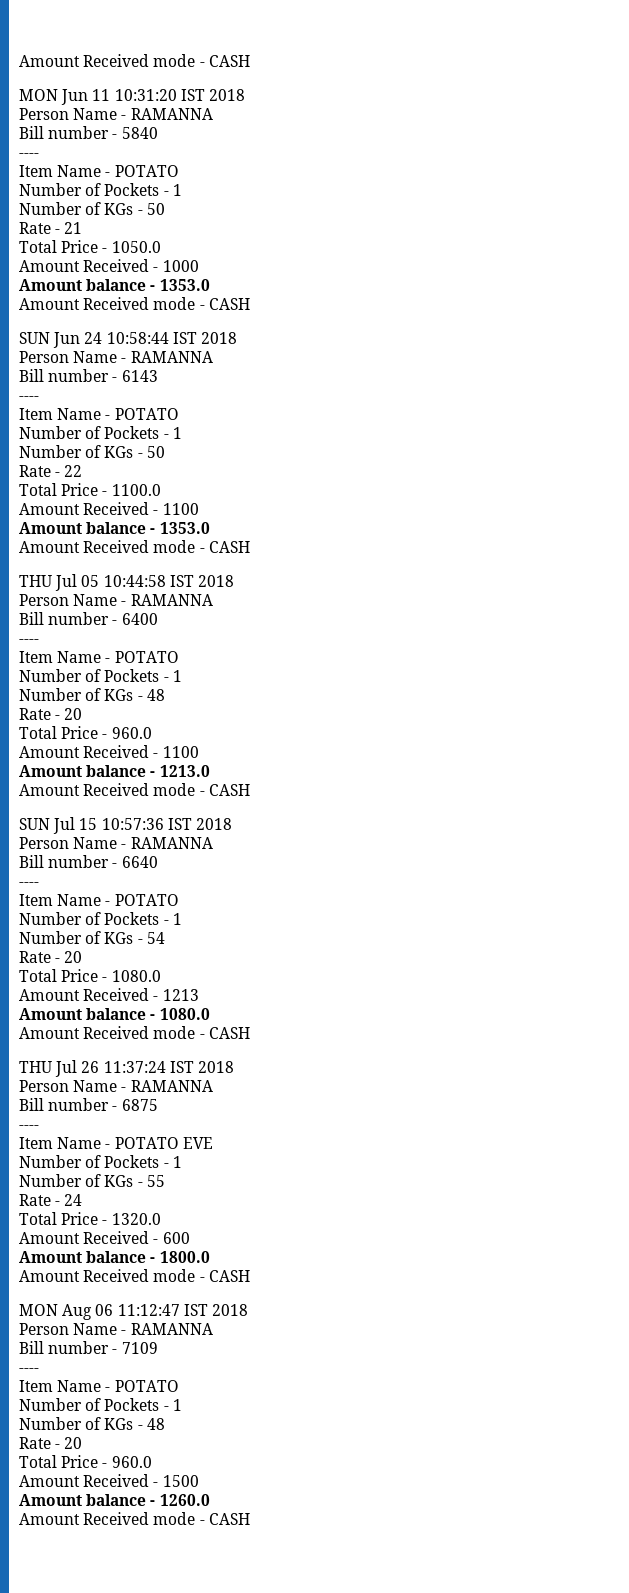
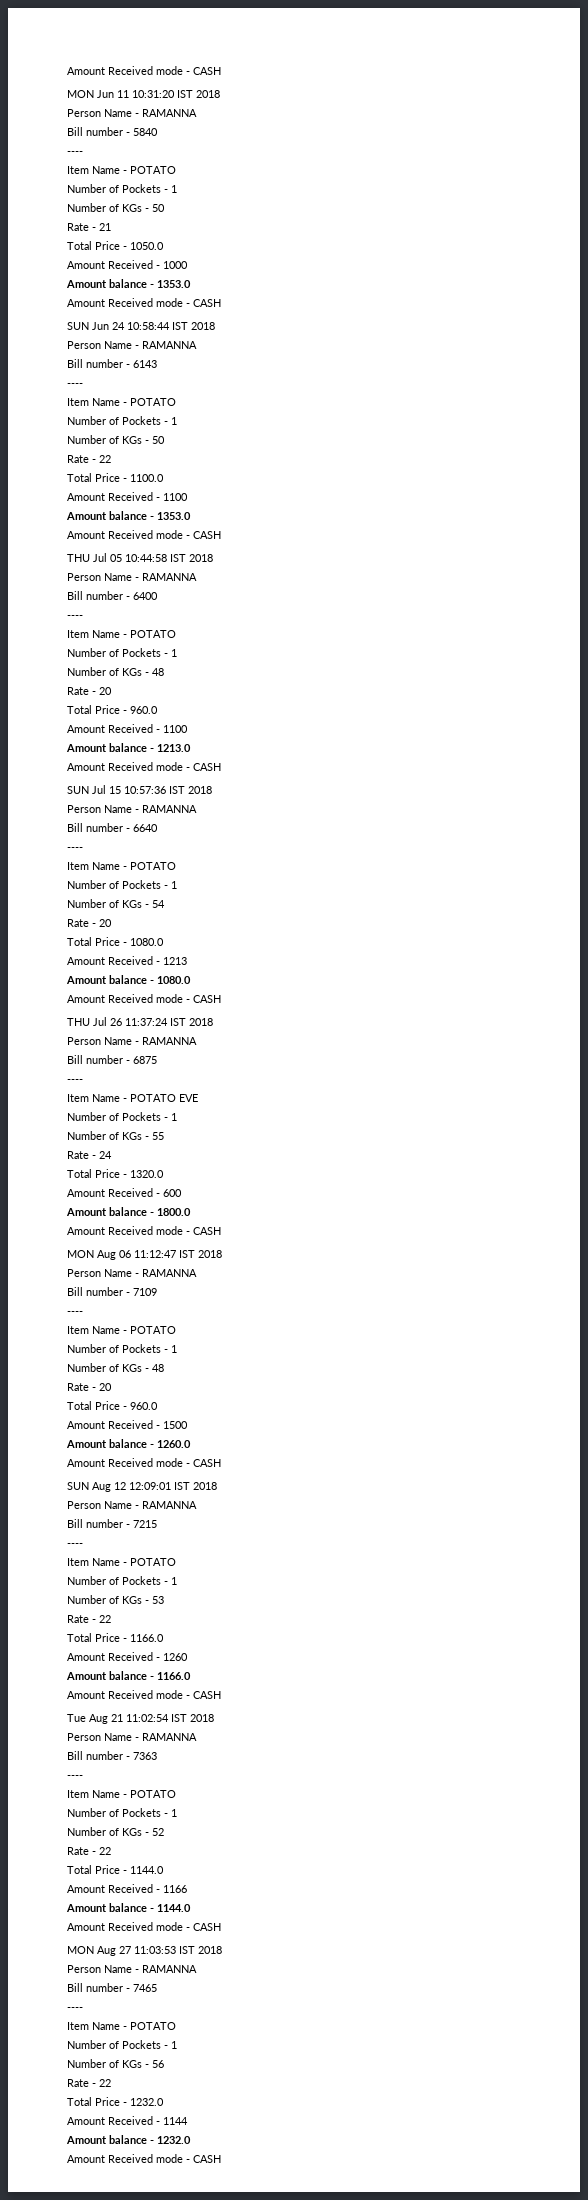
+ SUN Aug 12 12:09:01 IST 2018
+ Person Name - RAMANNA
+ Bill number - 7215
+ ----
+ Item Name - POTATO
+ Number of Pockets - 1
+ Number of KGs - 53
+ Rate - 22
+ Total Price - 1166.0
+ Amount Received - 1260
+ Amount balance - 1166.0
+ Amount Received mode - CASH
+ Tue Aug 21 11:02:54 IST 2018
+ Person Name - RAMANNA
+ Bill number - 7363
+ ----
+ Item Name - POTATO
+ Number of Pockets - 1
+ Number of KGs - 52
+ Rate - 22
+ Total Price - 1144.0
+ Amount Received - 1166
+ Amount balance - 1144.0
+ Amount Received mode - CASH
+ MON Aug 27 11:03:53 IST 2018
+ Person Name - RAMANNA
+ Bill number - 7465
+ ----
+ Item Name - POTATO
+ Number of Pockets - 1
+ Number of KGs - 56
+ Rate - 22
+ Total Price - 1232.0
+ Amount Received - 1144
+ Amount balance - 1232.0
+ Amount Received mode - CASH

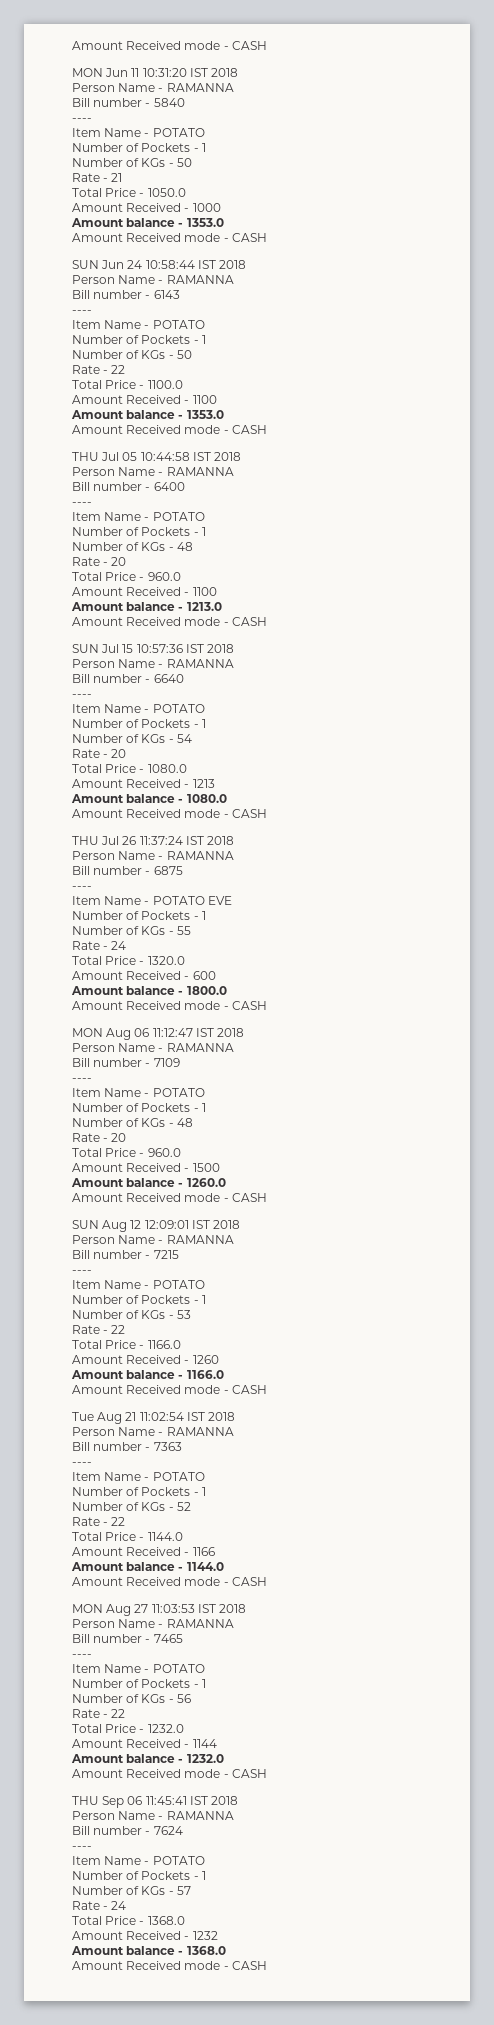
+ THU Sep 06 11:45:41 IST 2018
+ Person Name - RAMANNA
+ Bill number - 7624
+ ----
+ Item Name - POTATO
+ Number of Pockets - 1
+ Number of KGs - 57
+ Rate - 24
+ Total Price - 1368.0
+ Amount Received - 1232
+ Amount balance - 1368.0
+ Amount Received mode - CASH

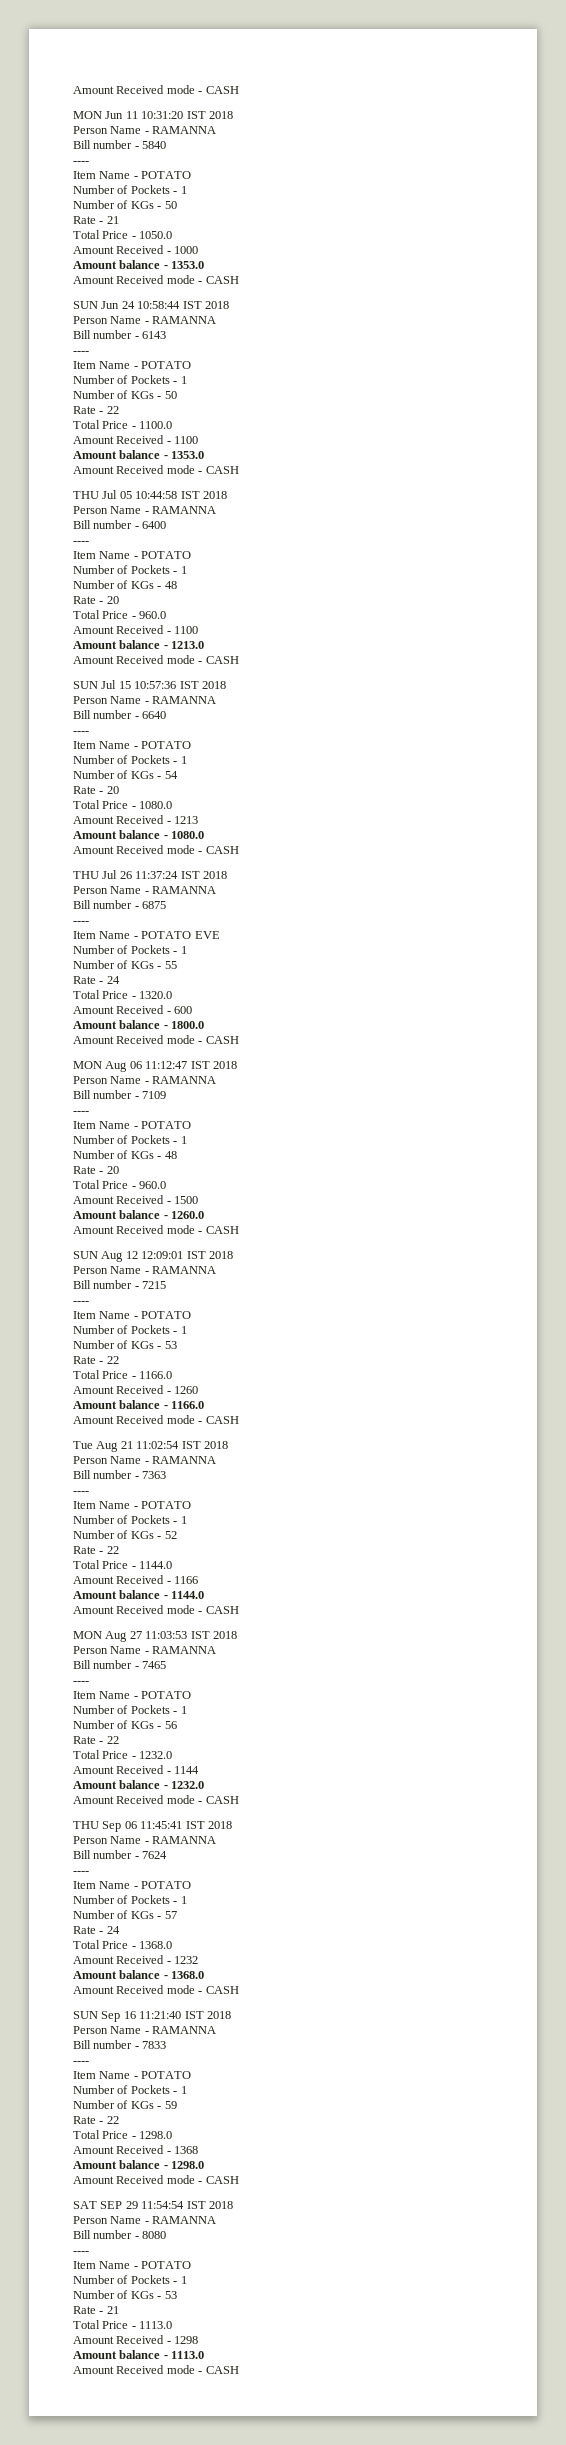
+ SUN Sep 16 11:21:40 IST 2018
+ Person Name - RAMANNA
+ Bill number - 7833
+ ----
+ Item Name - POTATO
+ Number of Pockets - 1
+ Number of KGs - 59
+ Rate - 22
+ Total Price - 1298.0
+ Amount Received - 1368
+ Amount balance - 1298.0
+ Amount Received mode - CASH
+ SAT SEP 29 11:54:54 IST 2018
+ Person Name - RAMANNA
+ Bill number - 8080
+ ----
+ Item Name - POTATO
+ Number of Pockets - 1
+ Number of KGs - 53
+ Rate - 21
+ Total Price - 1113.0
+ Amount Received - 1298
+ Amount balance - 1113.0
+ Amount Received mode - CASH

